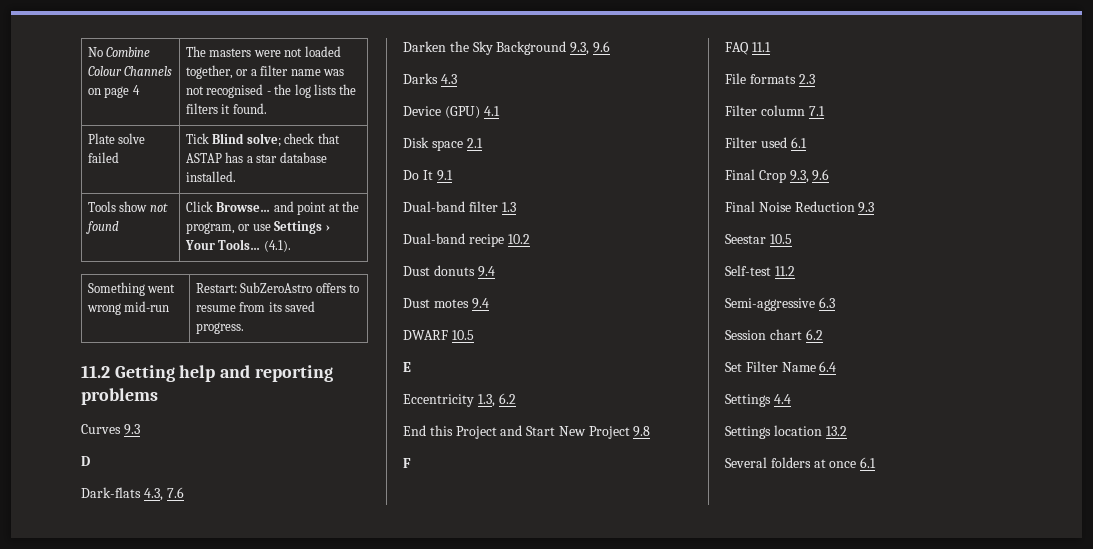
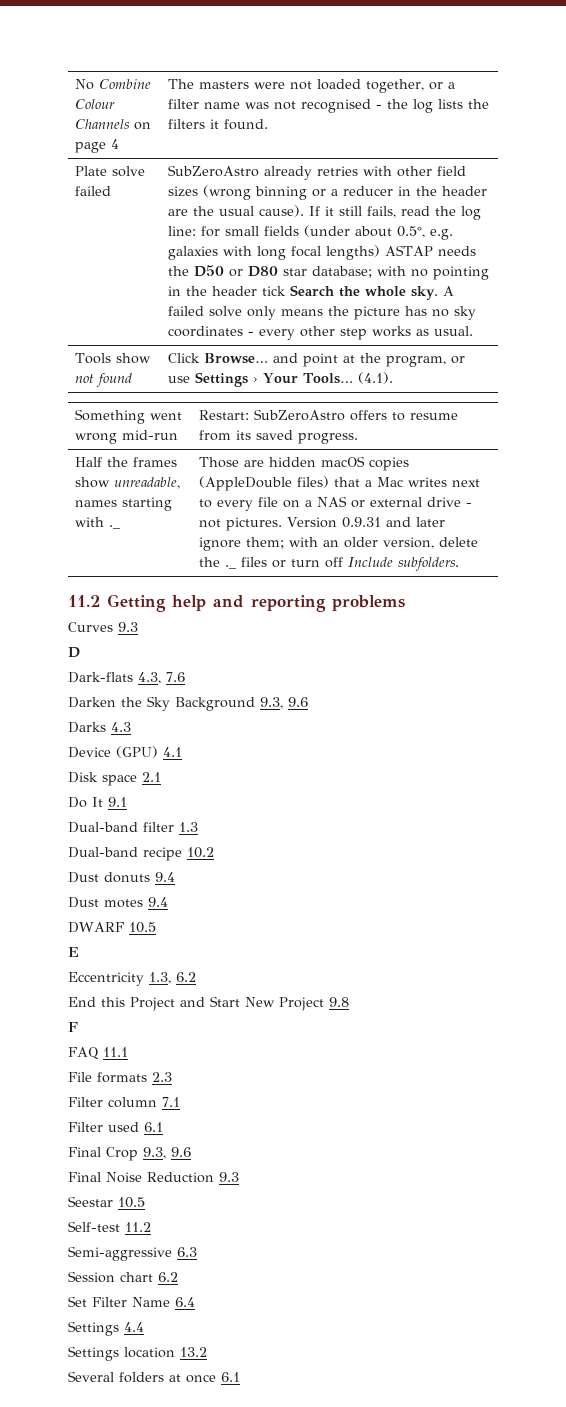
- Tick Blind solve; check that ASTAP has a star database installed.
+ SubZeroAstro already retries with other field sizes (wrong binning or a reducer in the header are the usual cause). If it still fails, read the log line: for small fields (under about 0.5°, e.g. galaxies with long focal lengths) ASTAP needs the D50 or D80 star database; with no pointing in the header tick Search the whole sky. A failed solve only means the picture has no sky coordinates - every other step works as usual.
+ Half the frames show unreadable, names starting with ._ | Those are hidden macOS copies (AppleDouble files) that a Mac writes next to every file on a NAS or external drive - not pictures. Version 0.9.31 and later ignore them; with an older version, delete the ._ files or turn off Include subfolders.

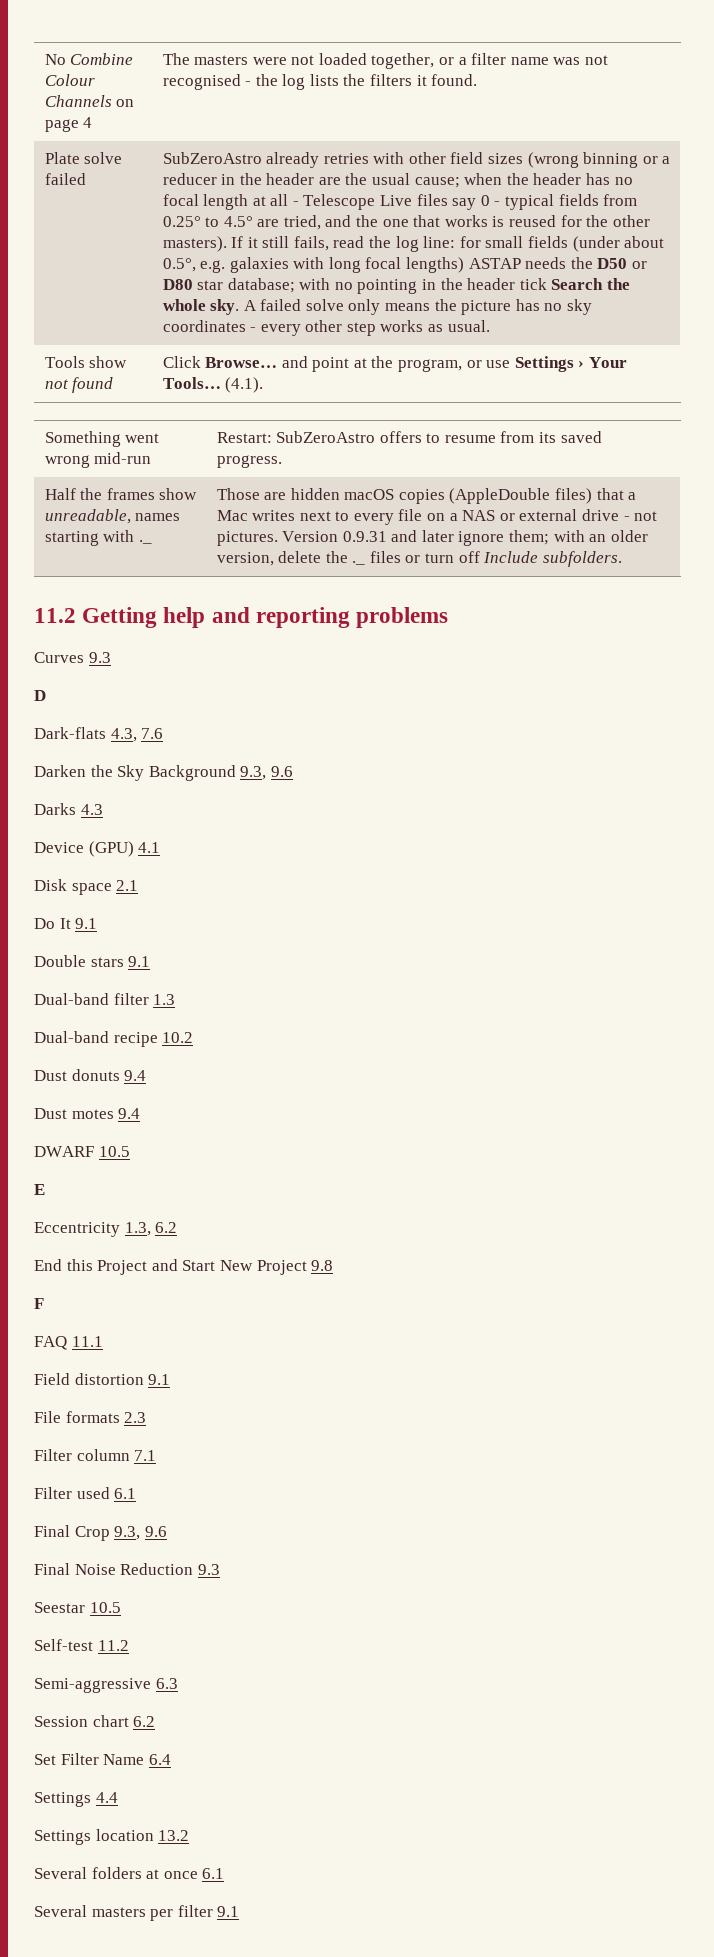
- SubZeroAstro already retries with other field sizes (wrong binning or a reducer in the header are the usual cause).
+ SubZeroAstro already retries with other field sizes (wrong binning or a reducer in the header are the usual cause; when the header has no focal length at all - Telescope Live files say 0 - typical fields from 0.25° to 4.5° are tried, and the one that works is reused for the other masters).
+ Double stars 9.1
+ Field distortion 9.1
+ Several masters per filter 9.1

